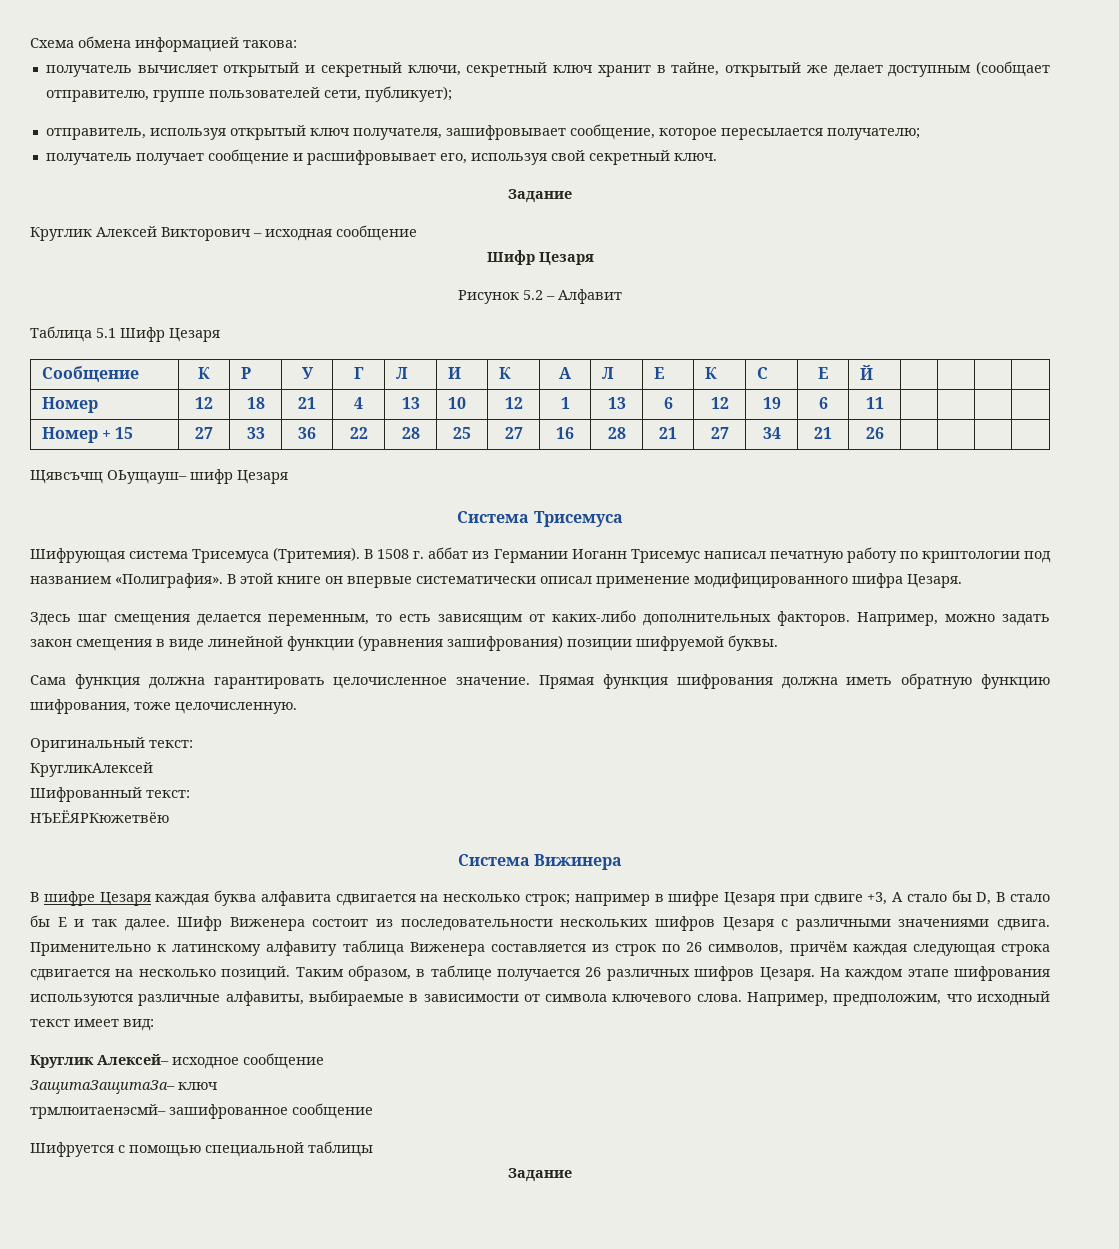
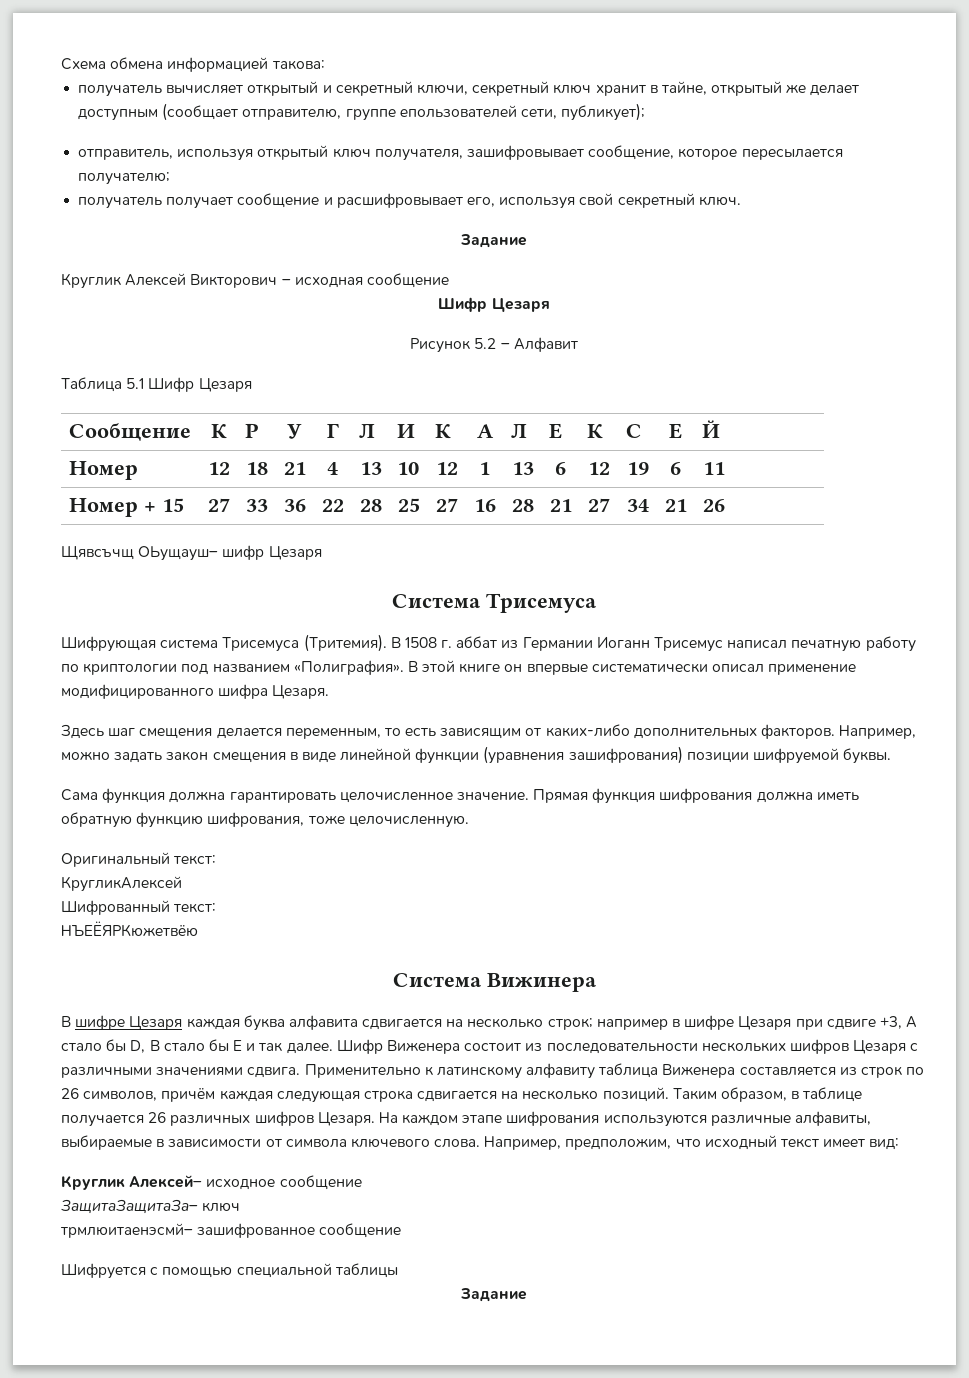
- получатель вычисляет открытый и секретный ключи, секретный ключ хранит в тайне, открытый же делает доступным (сообщает отправителю, группе пользователей сети, публикует);
+ получатель вычисляет открытый и секретный ключи, секретный ключ хранит в тайне, открытый же делает доступным (сообщает отправителю, группе eпользователей сети, публикует);

